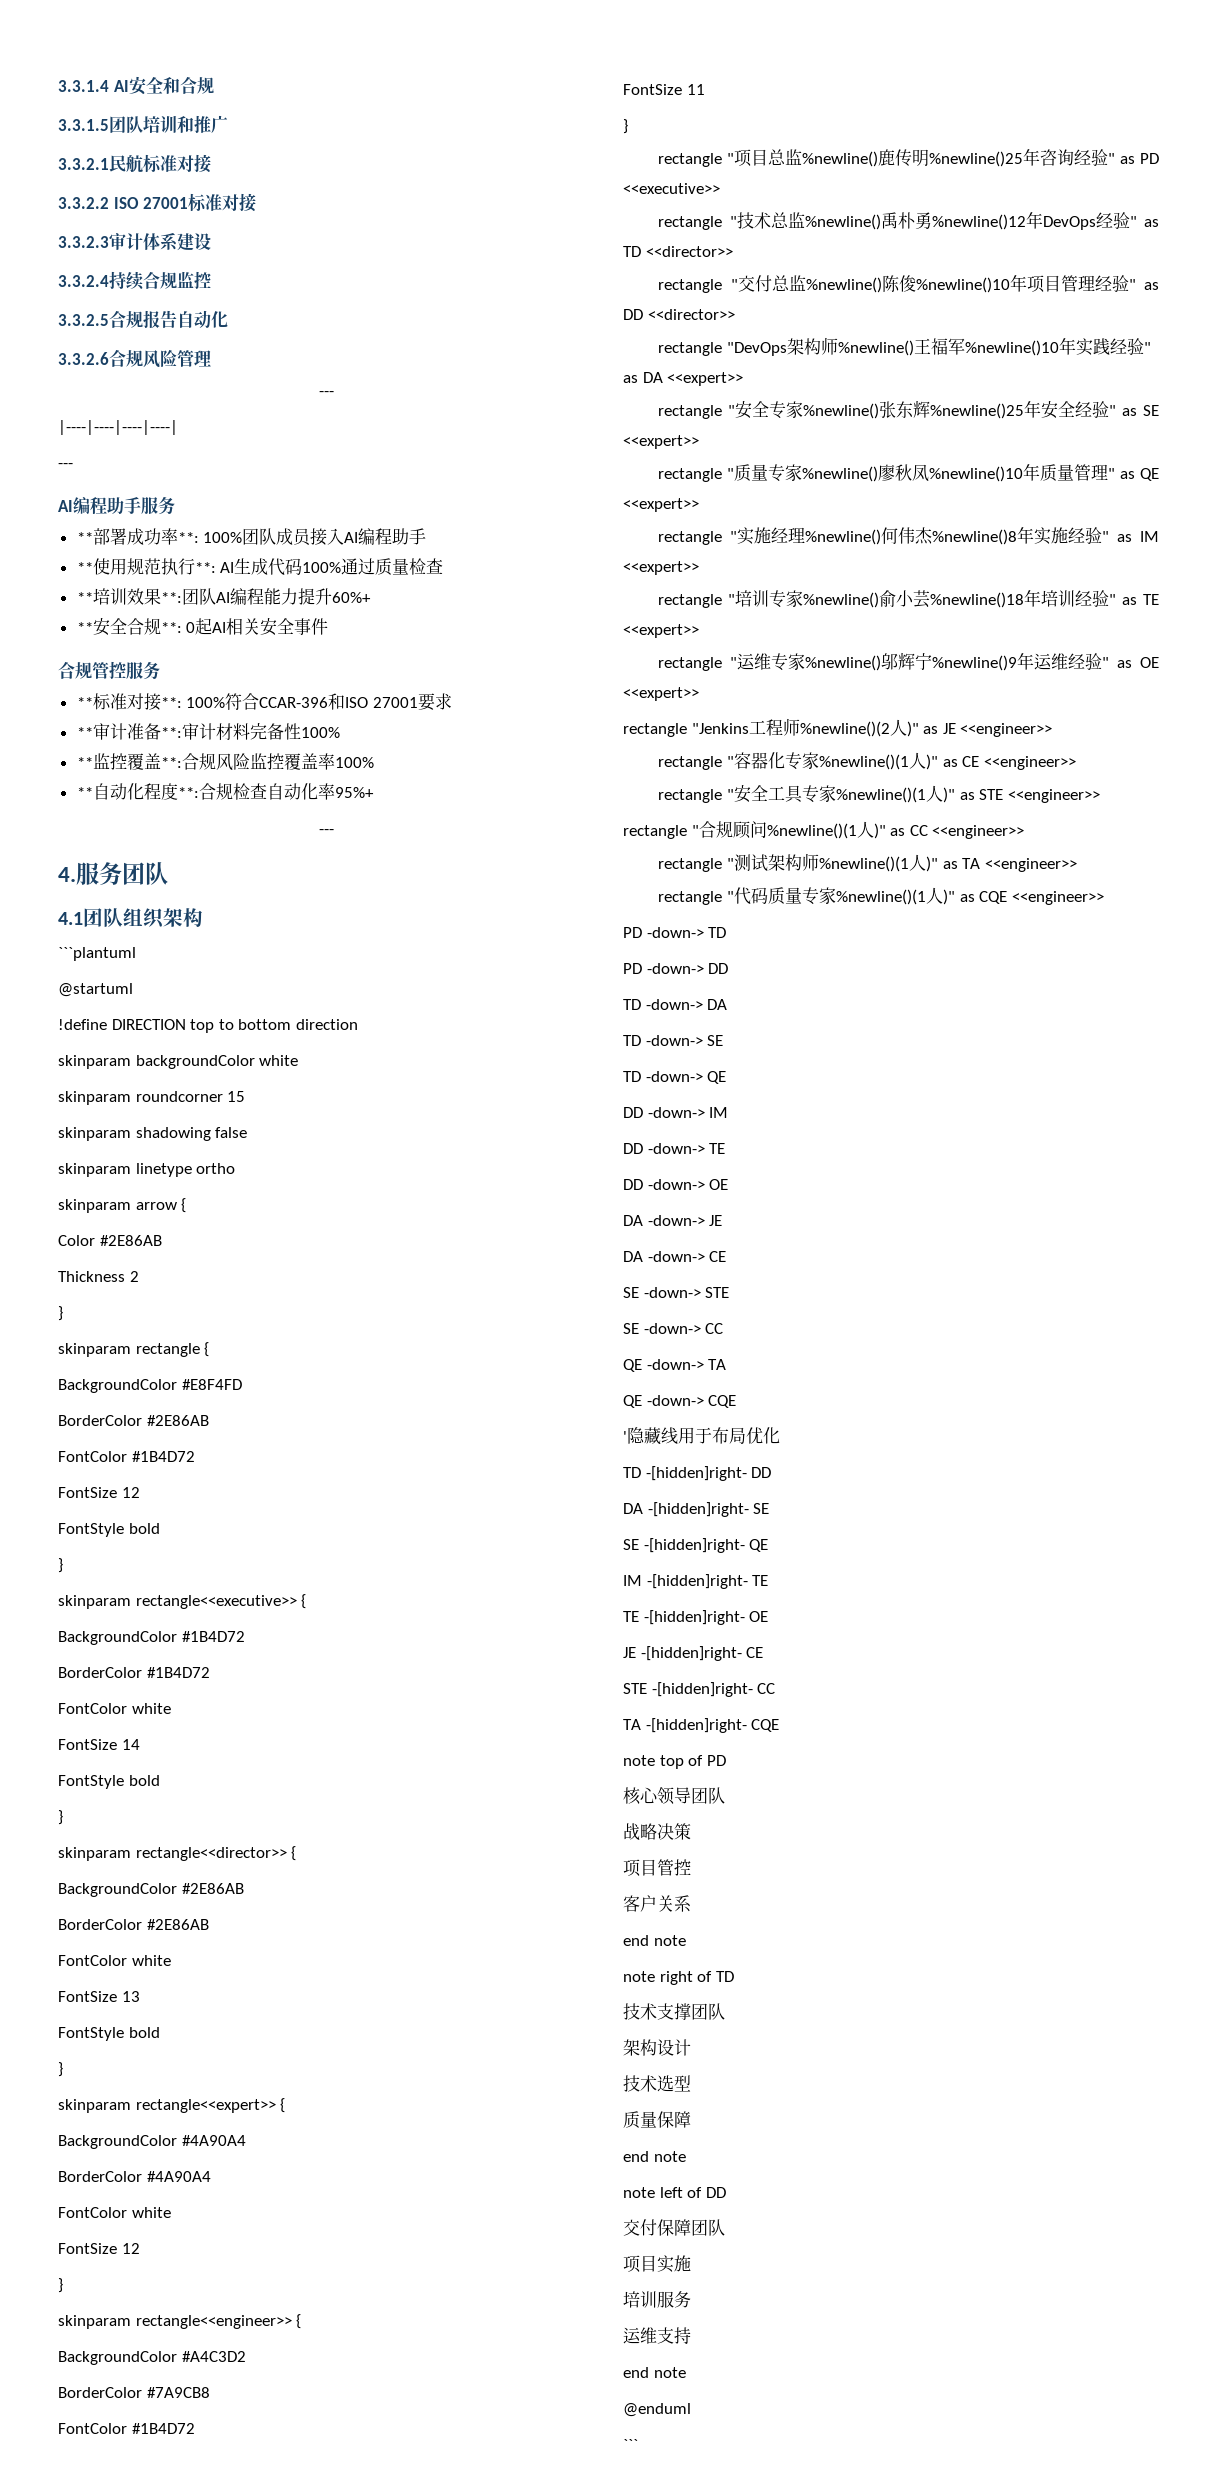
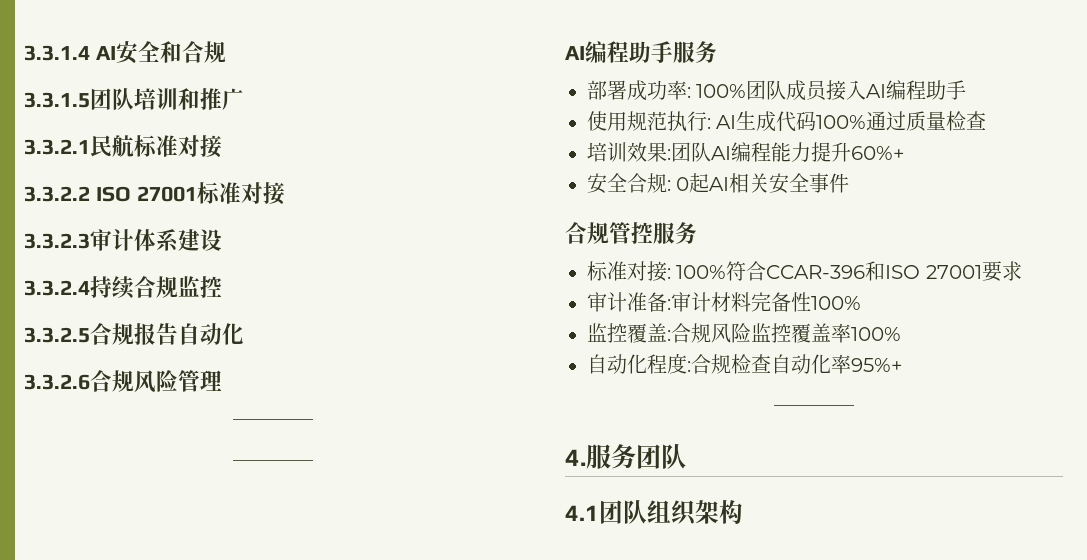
  3.3.2.6合规风险管理
- ---
- |----|----|----|----|
- ---
+ ────
+ ────
- **部署成功率**: 100%团队成员接入AI编程助手
+ 部署成功率: 100%团队成员接入AI编程助手
- **使用规范执行**: AI生成代码100%通过质量检查
+ 使用规范执行: AI生成代码100%通过质量检查
- **培训效果**:团队AI编程能力提升60%+
+ 培训效果:团队AI编程能力提升60%+
- **安全合规**: 0起AI相关安全事件
+ 安全合规: 0起AI相关安全事件
- **标准对接**: 100%符合CCAR-396和ISO 27001要求
+ 标准对接: 100%符合CCAR-396和ISO 27001要求
- **审计准备**:审计材料完备性100%
+ 审计准备:审计材料完备性100%
- **监控覆盖**:合规风险监控覆盖率100%
+ 监控覆盖:合规风险监控覆盖率100%
- **自动化程度**:合规检查自动化率95%+
- ---
+ 自动化程度:合规检查自动化率95%+
+ ────
- ```plantuml
- @startuml
- !define DIRECTION top to bottom direction
- skinparam backgroundColor white
- skinparam roundcorner 15
- skinparam shadowing false
- skinparam linetype ortho
- skinparam arrow {
- Color #2E86AB
- Thickness 2
- }
- skinparam rectangle {
- BackgroundColor #E8F4FD
- BorderColor #2E86AB
- FontColor #1B4D72
- FontSize 12
- FontStyle bold
- }
- skinparam rectangle<<executive>> {
- BackgroundColor #1B4D72
- BorderColor #1B4D72
- FontColor white
- FontSize 14
- FontStyle bold
- }
- skinparam rectangle<<director>> {
- BackgroundColor #2E86AB
- BorderColor #2E86AB
- FontColor white
- FontSize 13
- FontStyle bold
- }
- skinparam rectangle<<expert>> {
- BackgroundColor #4A90A4
- BorderColor #4A90A4
- FontColor white
- FontSize 12
- }
- skinparam rectangle<<engineer>> {
- BackgroundColor #A4C3D2
- BorderColor #7A9CB8
- FontColor #1B4D72
- FontSize 11
- }
- rectangle "项目总监%newline()鹿传明%newline()25年咨询经验" as PD <<executive>>
- rectangle "技术总监%newline()禹朴勇%newline()12年DevOps经验" as TD <<director>>
- rectangle "交付总监%newline()陈俊%newline()10年项目管理经验" as DD <<director>>
- rectangle "DevOps架构师%newline()王福军%newline()10年实践经验" as DA <<expert>>
- rectangle "安全专家%newline()张东辉%newline()25年安全经验" as SE <<expert>>
- rectangle "质量专家%newline()廖秋凤%newline()10年质量管理" as QE <<expert>>
- rectangle "实施经理%newline()何伟杰%newline()8年实施经验" as IM <<expert>>
- rectangle "培训专家%newline()俞小芸%newline()18年培训经验" as TE <<expert>>
- rectangle "运维专家%newline()邬辉宁%newline()9年运维经验" as OE <<expert>>
- rectangle "Jenkins工程师%newline()(2人)" as JE <<engineer>>
- rectangle "容器化专家%newline()(1人)" as CE <<engineer>>
- rectangle "安全工具专家%newline()(1人)" as STE <<engineer>>
- rectangle "合规顾问%newline()(1人)" as CC <<engineer>>
- rectangle "测试架构师%newline()(1人)" as TA <<engineer>>
- rectangle "代码质量专家%newline()(1人)" as CQE <<engineer>>
- PD -down-> TD
- PD -down-> DD
- TD -down-> DA
- TD -down-> SE
- TD -down-> QE
- DD -down-> IM
- DD -down-> TE
- DD -down-> OE
- DA -down-> JE
- DA -down-> CE
- SE -down-> STE
- SE -down-> CC
- QE -down-> TA
- QE -down-> CQE
- '隐藏线用于布局优化
- TD -[hidden]right- DD
- DA -[hidden]right- SE
- SE -[hidden]right- QE
- IM -[hidden]right- TE
- TE -[hidden]right- OE
- JE -[hidden]right- CE
- STE -[hidden]right- CC
- TA -[hidden]right- CQE
- note top of PD
- 核心领导团队
- 战略决策
- 项目管控
- 客户关系
- end note
- note right of TD
- 技术支撑团队
- 架构设计
- 技术选型
- 质量保障
- end note
- note left of DD
- 交付保障团队
- 项目实施
- 培训服务
- 运维支持
- end note
- @enduml
- ```

